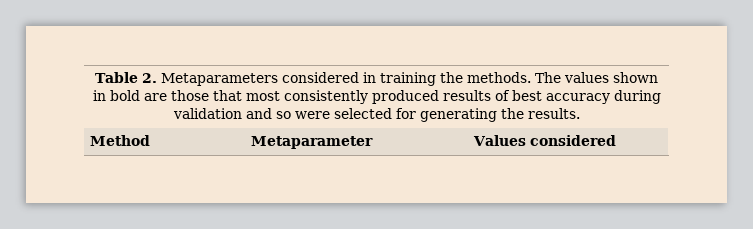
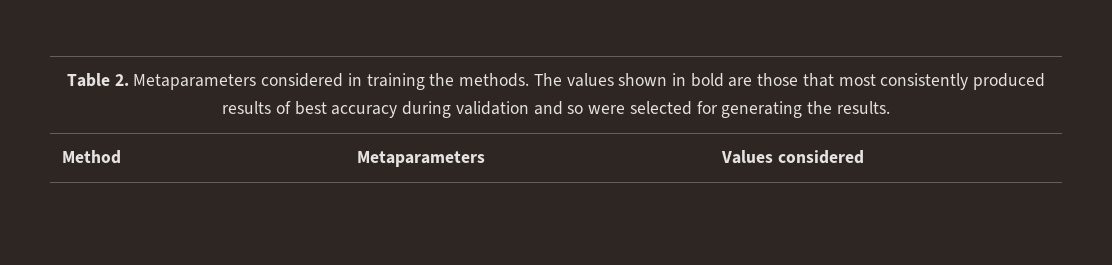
- Method | Metaparameter | Values considered
+ Method | Metaparameters | Values considered

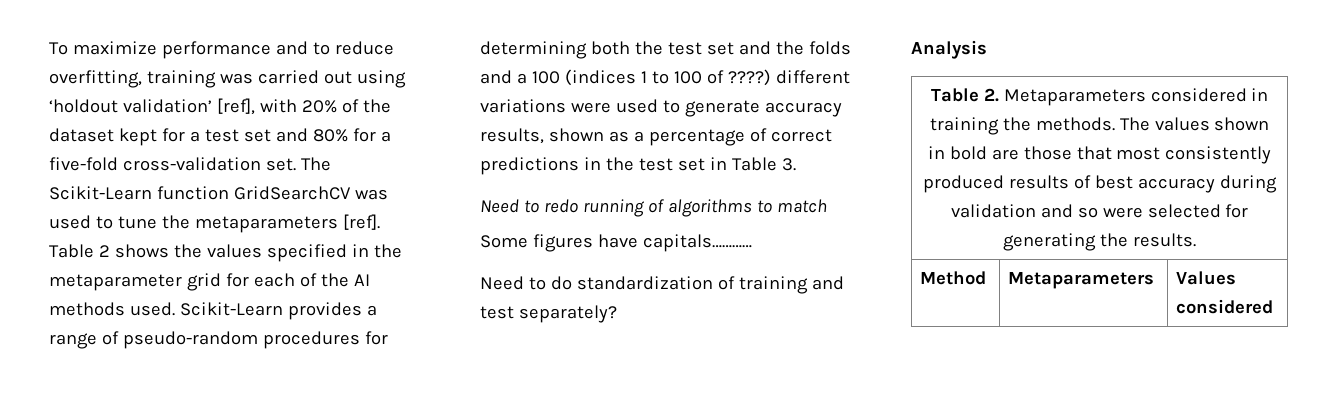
+ To maximize performance and to reduce overfitting, training was carried out using ‘holdout validation’ [ref], with 20% of the dataset kept for a test set and 80% for a five-fold cross-validation set. The Scikit-Learn function GridSearchCV was used to tune the metaparameters [ref]. Table 2 shows the values specified in the metaparameter grid for each of the AI methods used. Scikit-Learn provides a range of pseudo-random procedures for determining both the test set and the folds and a 100 (indices 1 to 100 of ????) different variations were used to generate accuracy results, shown as a percentage of correct predictions in the test set in Table 3.
+ Need to redo running of algorithms to match
+ Some figures have capitals…………
+ Need to do standardization of training and test separately?
+ Analysis

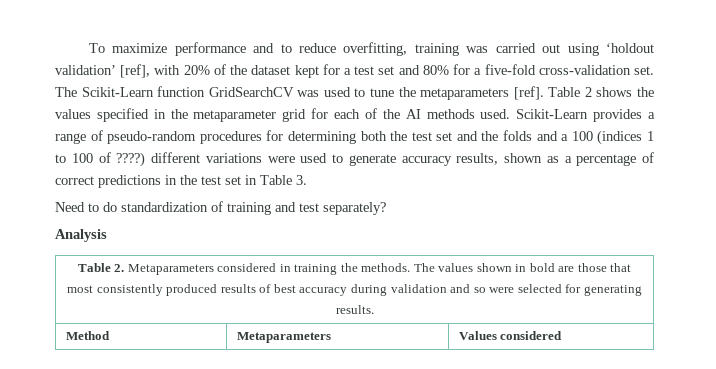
- Need to redo running of algorithms to match
- Some figures have capitals…………
- Table 2. Metaparameters considered in training the methods. The values shown in bold are those that most consistently produced results of best accuracy during validation and so were selected for generating the results.
+ Table 2. Metaparameters considered in training the methods. The values shown in bold are those that most consistently produced results of best accuracy during validation and so were selected for generating results.

